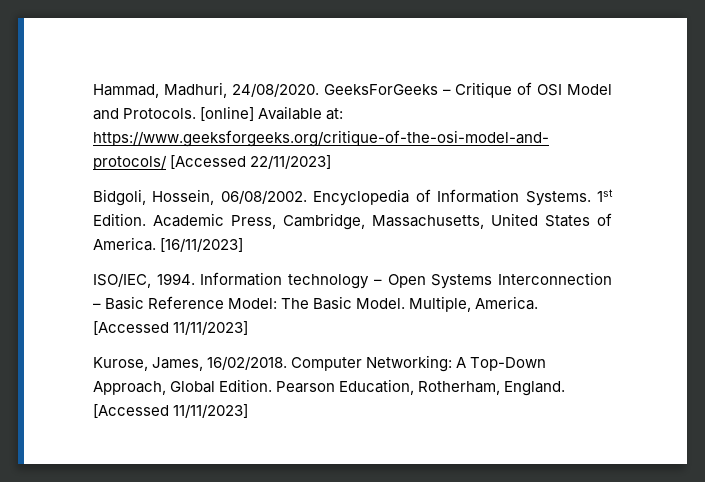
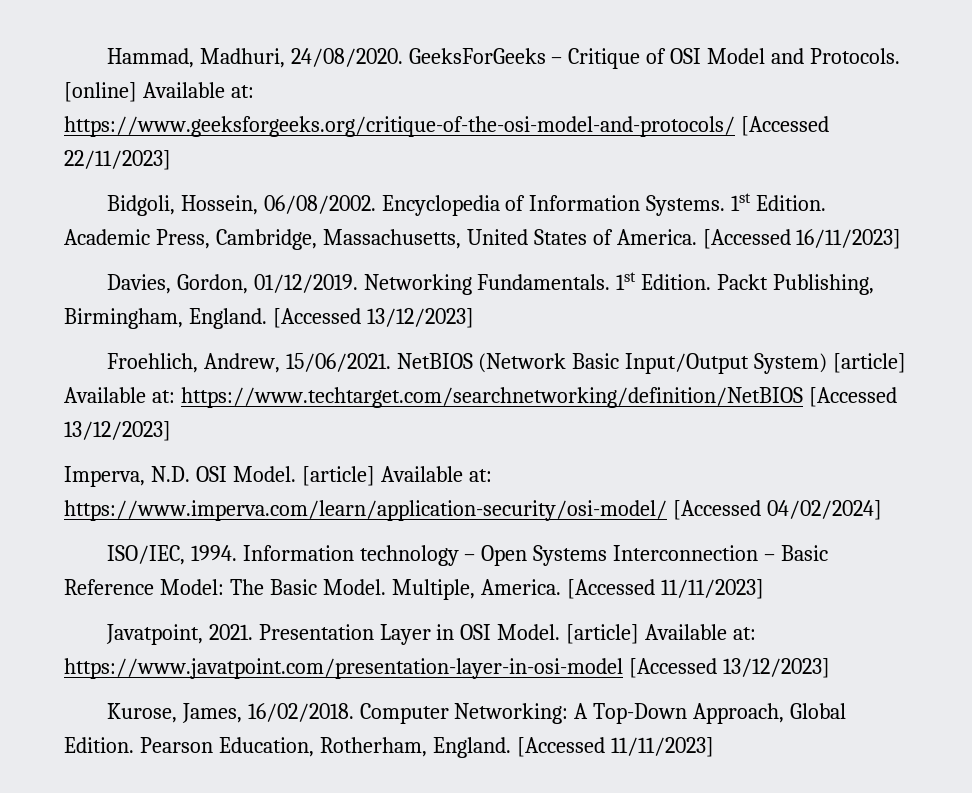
- [16/11/2023]
+ [Accessed 16/11/2023]
+ Davies, Gordon, 01/12/2019. Networking Fundamentals. 1st Edition. Packt Publishing, Birmingham, England. [Accessed 13/12/2023]
+ Froehlich, Andrew, 15/06/2021. NetBIOS (Network Basic Input/Output System) [article] Available at: https://www.techtarget.com/searchnetworking/definition/NetBIOS [Accessed 13/12/2023]
+ Imperva, N.D. OSI Model. [article] Available at: https://www.imperva.com/learn/application-security/osi-model/ [Accessed 04/02/2024]
+ Javatpoint, 2021. Presentation Layer in OSI Model. [article] Available at: https://www.javatpoint.com/presentation-layer-in-osi-model [Accessed 13/12/2023]

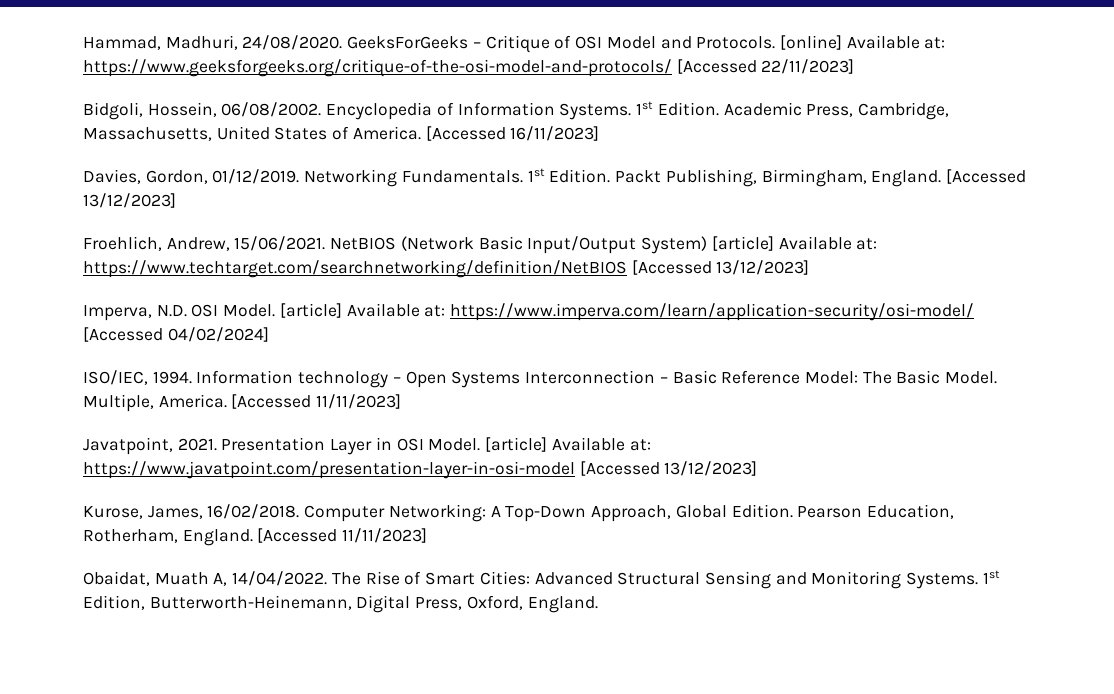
+ Obaidat, Muath A, 14/04/2022. The Rise of Smart Cities: Advanced Structural Sensing and Monitoring Systems. 1st Edition, Butterworth-Heinemann, Digital Press, Oxford, England.

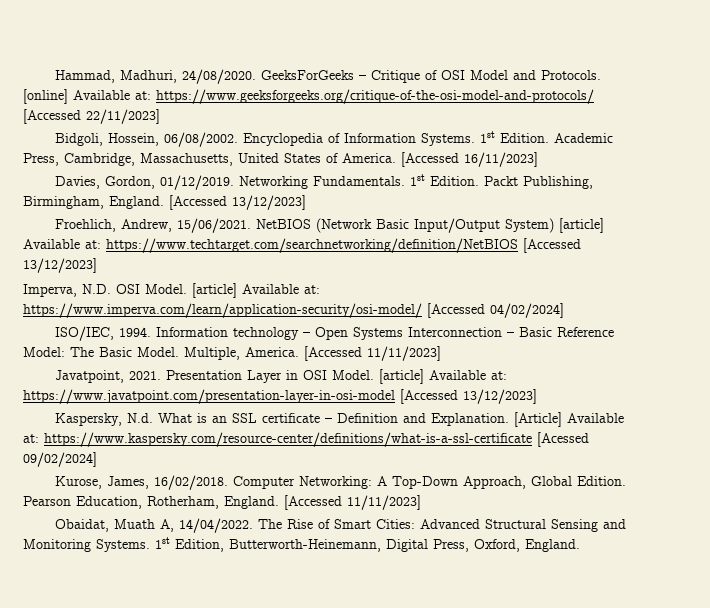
+ Kaspersky, N.d. What is an SSL certificate – Definition and Explanation. [Article] Available at: https://www.kaspersky.com/resource-center/definitions/what-is-a-ssl-certificate [Acessed 09/02/2024]

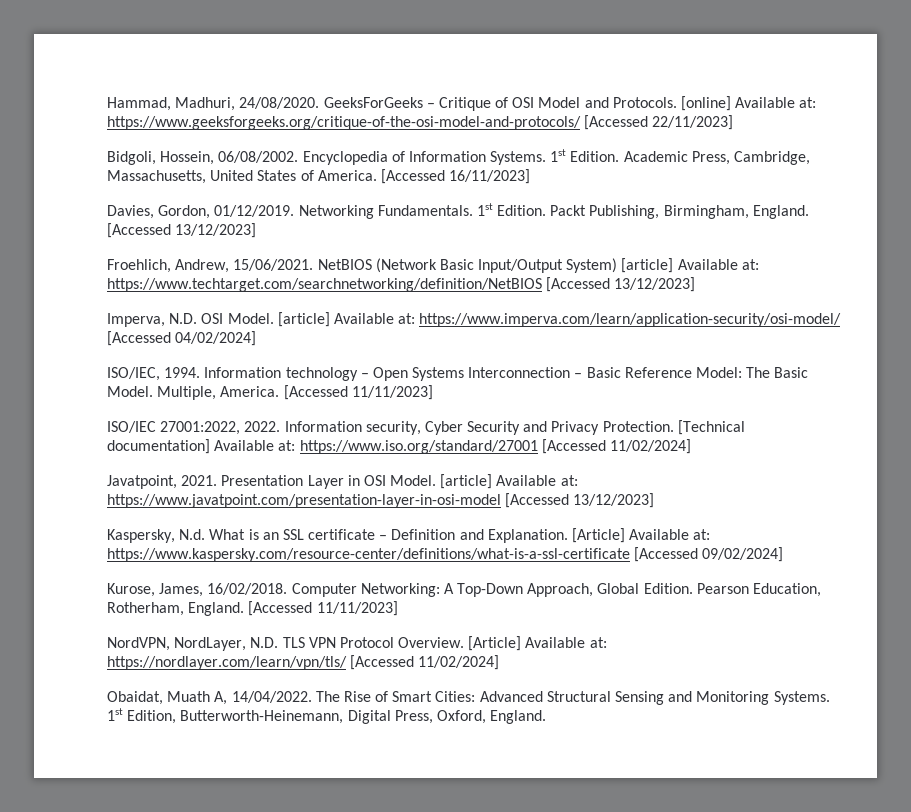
+ ISO/IEC 27001:2022, 2022. Information security, Cyber Security and Privacy Protection. [Technical documentation] Available at: https://www.iso.org/standard/27001 [Accessed 11/02/2024]
- [Article] Available at: https://www.kaspersky.com/resource-center/definitions/what-is-a-ssl-certificate [Acessed 09/02/2024]
+ [Article] Available at: https://www.kaspersky.com/resource-center/definitions/what-is-a-ssl-certificate [Accessed 09/02/2024]
+ NordVPN, NordLayer, N.D. TLS VPN Protocol Overview. [Article] Available at: https://nordlayer.com/learn/vpn/tls/ [Accessed 11/02/2024]

